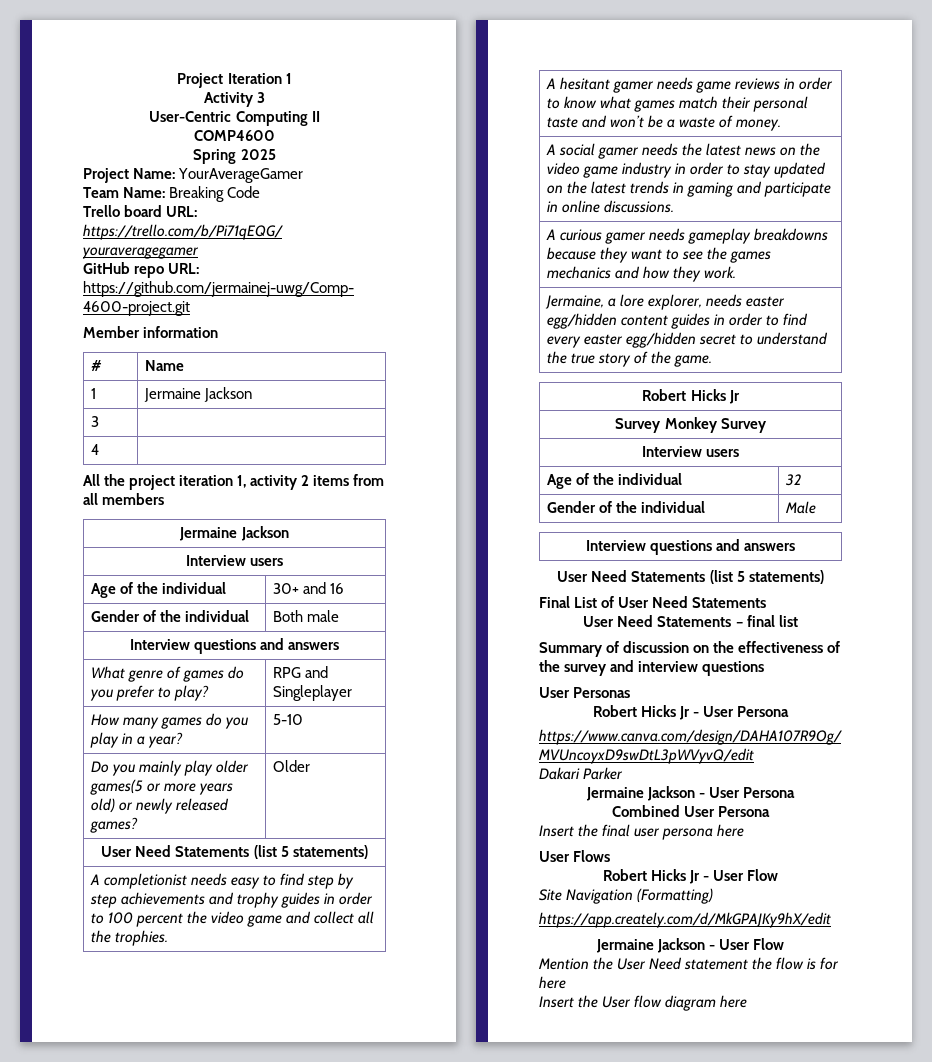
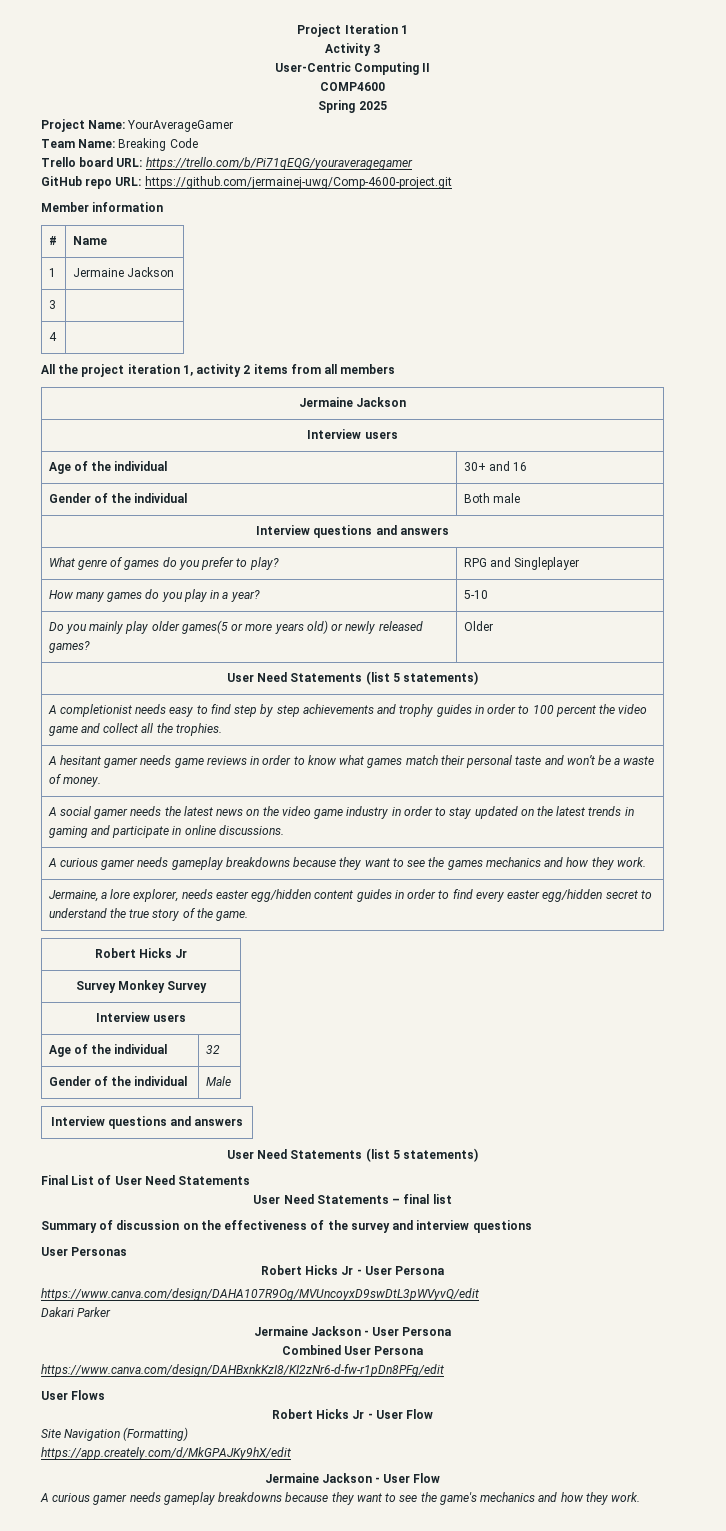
- Insert the final user persona here
+ https://www.canva.com/design/DAHBxnkKzI8/KI2zNr6-d-fw-r1pDn8PFg/edit
- Mention the User Need statement the flow is for here
- Insert the User flow diagram here
+ A curious gamer needs gameplay breakdowns because they want to see the game's mechanics and how they work.

